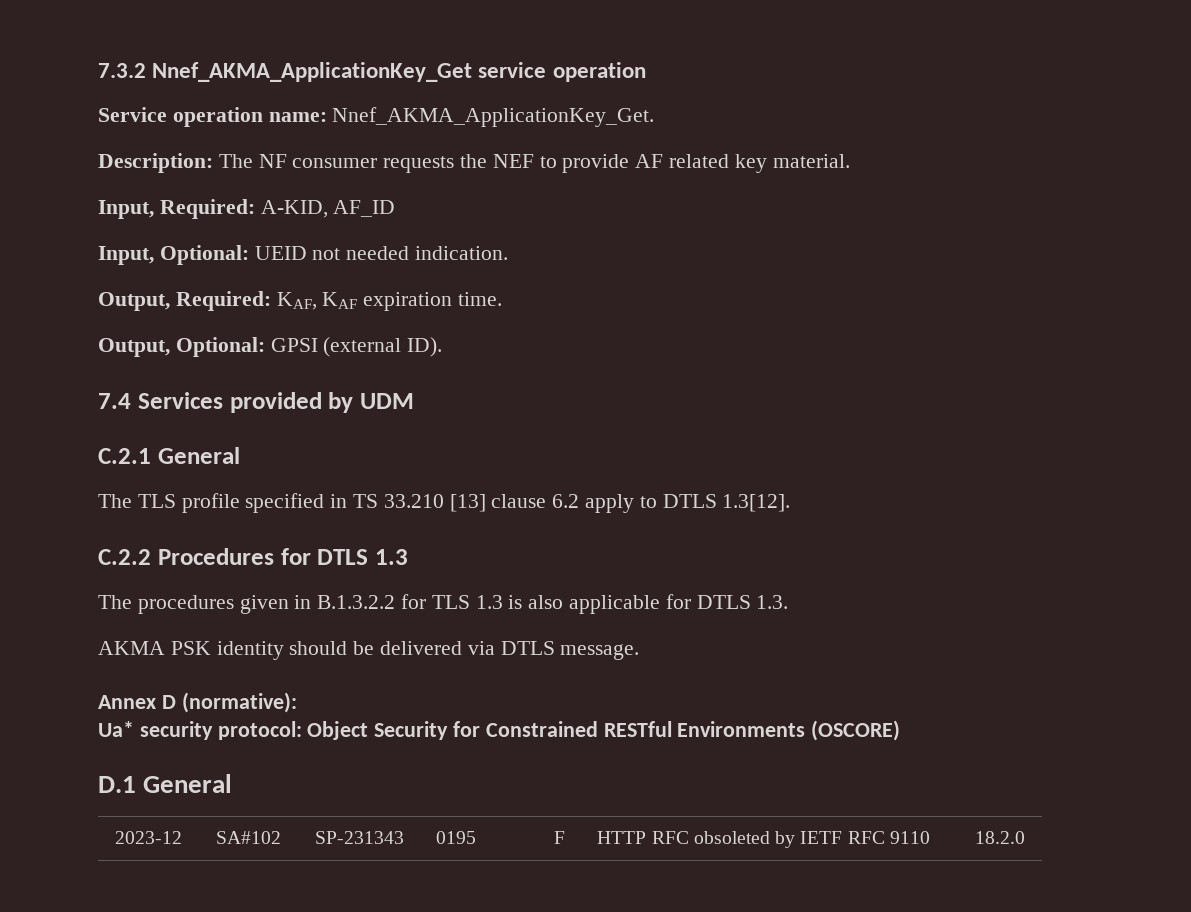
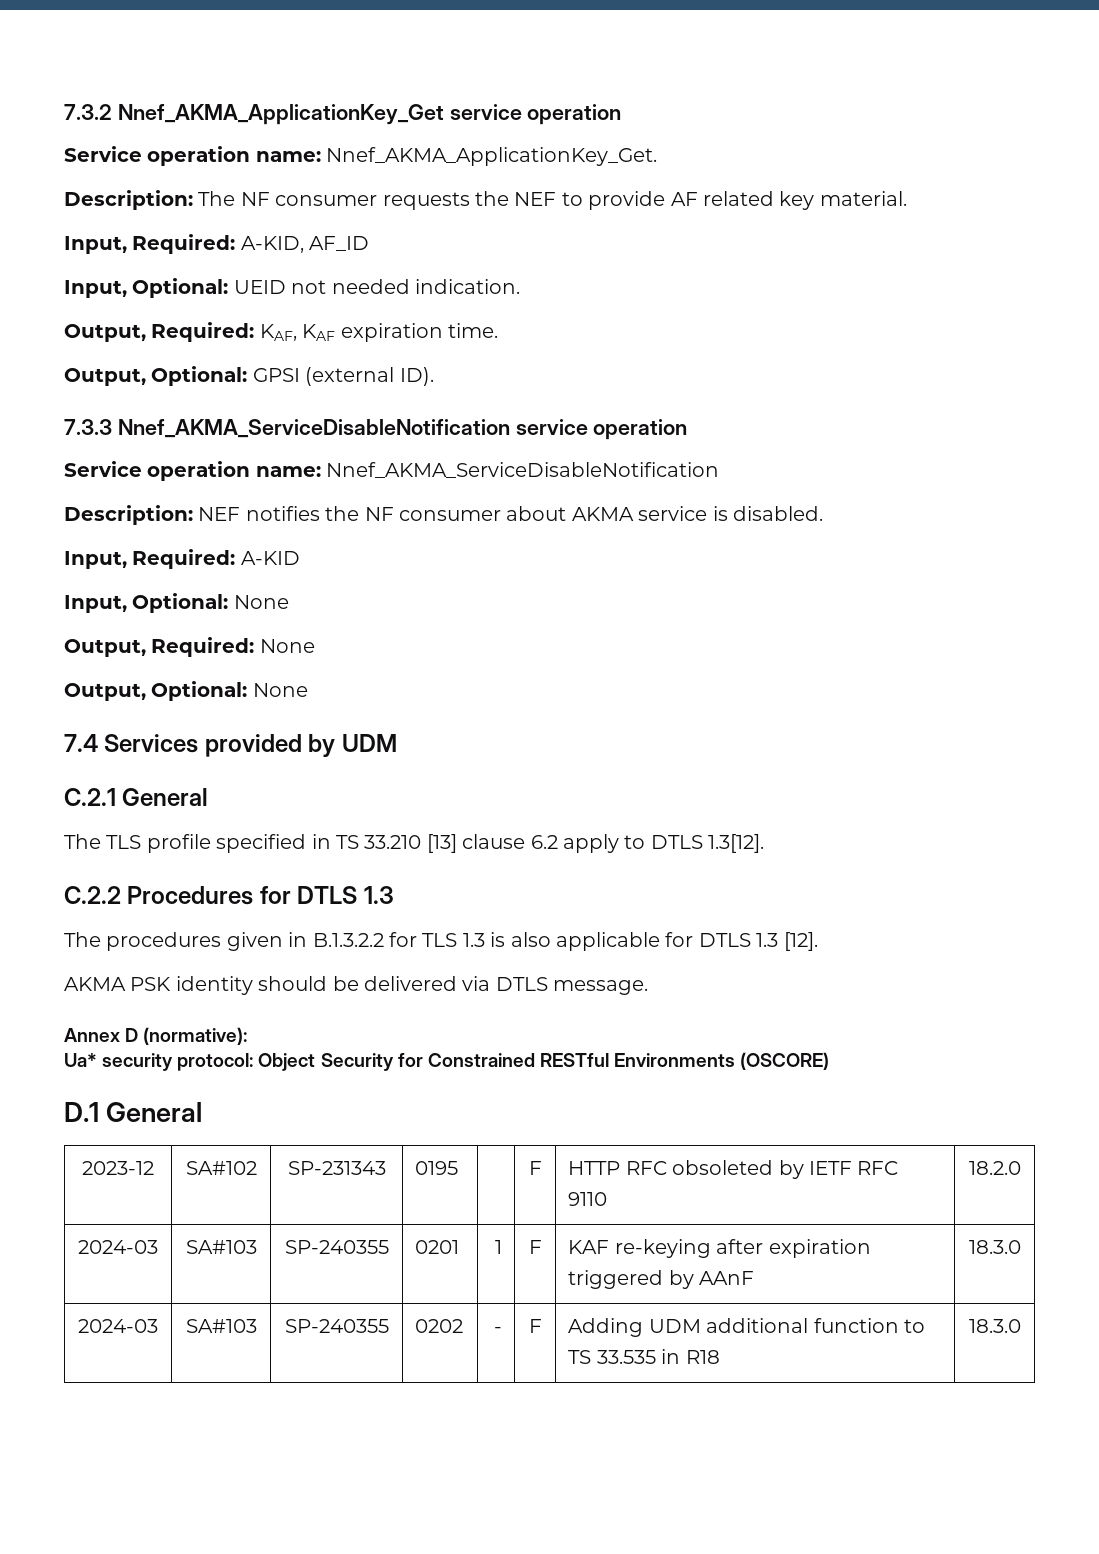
+ 7.3.3 Nnef_AKMA_ServiceDisableNotification service operation
+ Service operation name: Nnef_AKMA_ServiceDisableNotification
+ Description: NEF notifies the NF consumer about AKMA service is disabled.
+ Input, Required: A-KID
+ Input, Optional: None
+ Output, Required: None
+ Output, Optional: None
- The procedures given in B.1.3.2.2 for TLS 1.3 is also applicable for DTLS 1.3.
+ The procedures given in B.1.3.2.2 for TLS 1.3 is also applicable for DTLS 1.3 [12].
+ 2024-03 | SA#103 | SP-240355 | 0201 | 1 | F | KAF re-keying after expiration triggered by AAnF | 18.3.0
+ 2024-03 | SA#103 | SP-240355 | 0202 | - | F | Adding UDM additional function to TS 33.535 in R18 | 18.3.0

